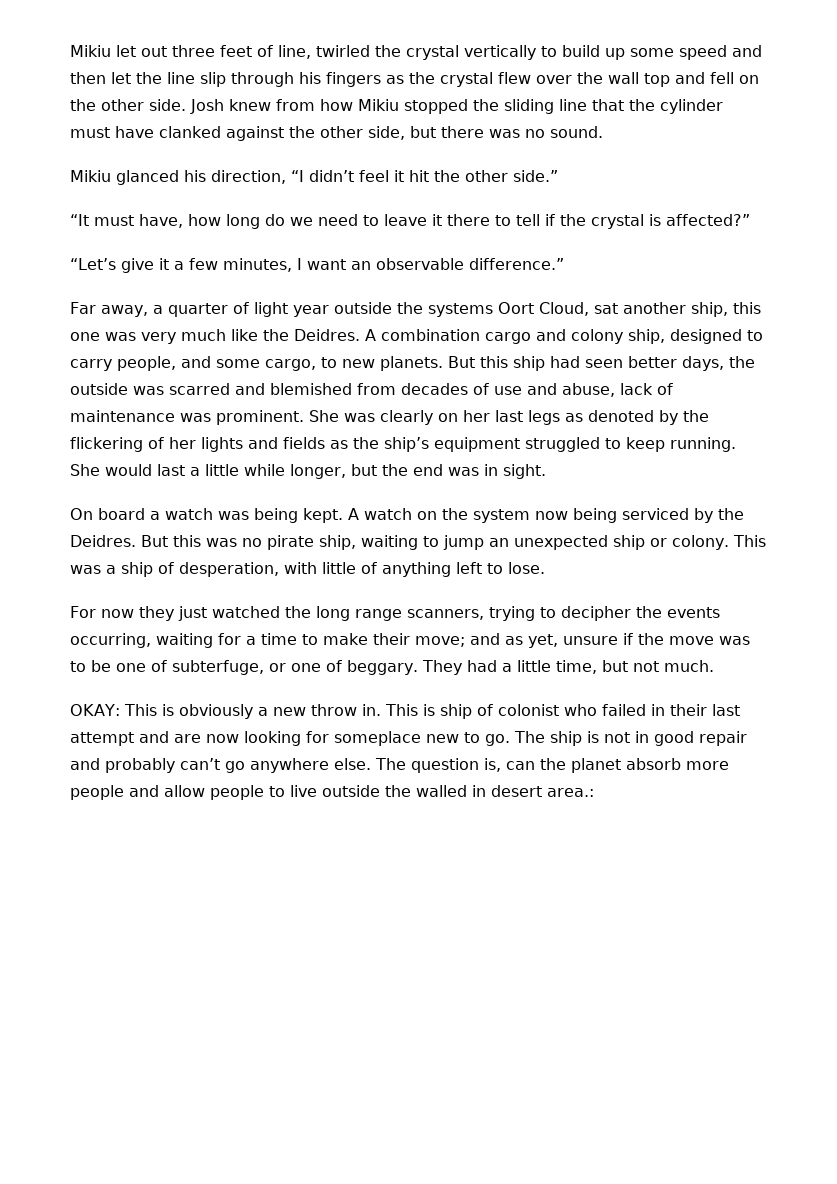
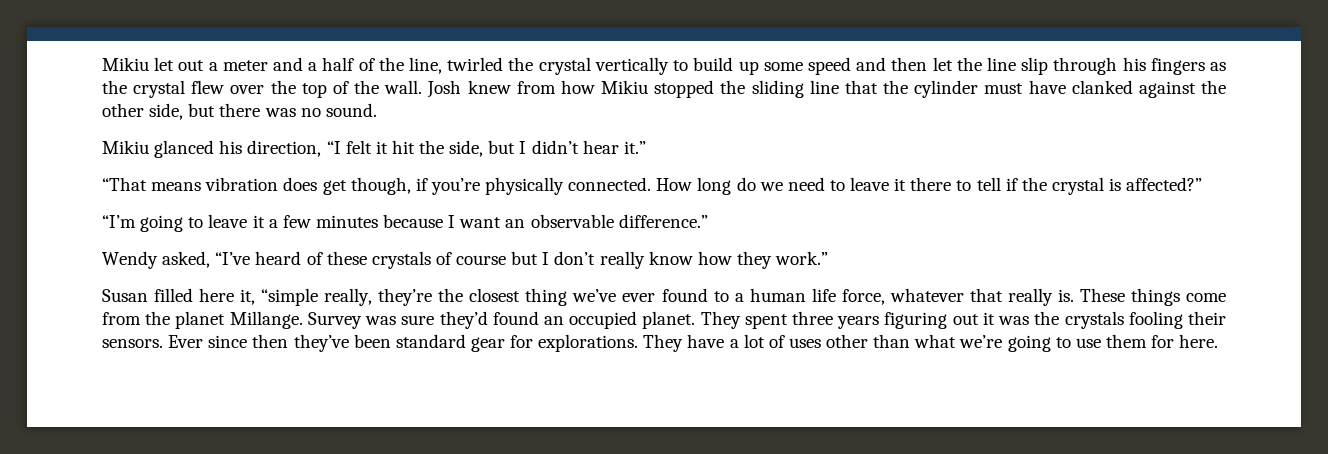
- Mikiu let out three feet of line, twirled the crystal vertically to build up some speed and then let the line slip through his fingers as the crystal flew over the wall top and fell on the other side.
+ Mikiu let out a meter and a half of the line, twirled the crystal vertically to build up some speed and then let the line slip through his fingers as the crystal flew over the top of the wall.
- Mikiu glanced his direction, “I didn’t feel it hit the other side.”
- “It must have, how long do we need to leave it there to tell if the crystal is affected?”
+ Mikiu glanced his direction, “I felt it hit the side, but I didn’t hear it.”
+ “That means vibration does get though, if you’re physically connected. How long do we need to leave it there to tell if the crystal is affected?”
- “Let’s give it a few minutes, I want an observable difference.”
+ “I’m going to leave it a few minutes because I want an observable difference.”
- Far away, a quarter of light year outside the systems Oort Cloud, sat another ship, this one was very much like the Deidres. A combination cargo and colony ship, designed to carry people, and some cargo, to new planets. But this ship had seen better days, the outside was scarred and blemished from decades of use and abuse, lack of maintenance was prominent. She was clearly on her last legs as denoted by the flickering of her lights and fields as the ship’s equipment struggled to keep running. She would last a little while longer, but the end was in sight.
- On board a watch was being kept. A watch on the system now being serviced by the Deidres. But this was no pirate ship, waiting to jump an unexpected ship or colony. This was a ship of desperation, with little of anything left to lose.
- For now they just watched the long range scanners, trying to decipher the events occurring, waiting for a time to make their move; and as yet, unsure if the move was to be one of subterfuge, or one of beggary. They had a little time, but not much.
- OKAY: This is obviously a new throw in. This is ship of colonist who failed in their last attempt and are now looking for someplace new to go. The ship is not in good repair and probably can’t go anywhere else. The question is, can the planet absorb more people and allow people to live outside the walled in desert area.:
+ Wendy asked, “I’ve heard of these crystals of course but I don’t really know how they work.”
+ Susan filled here it, “simple really, they’re the closest thing we’ve ever found to a human life force, whatever that really is. These things come from the planet Millange. Survey was sure they’d found an occupied planet. They spent three years figuring out it was the crystals fooling their sensors. Ever since then they’ve been standard gear for explorations. They have a lot of uses other than what we’re going to use them for here.

